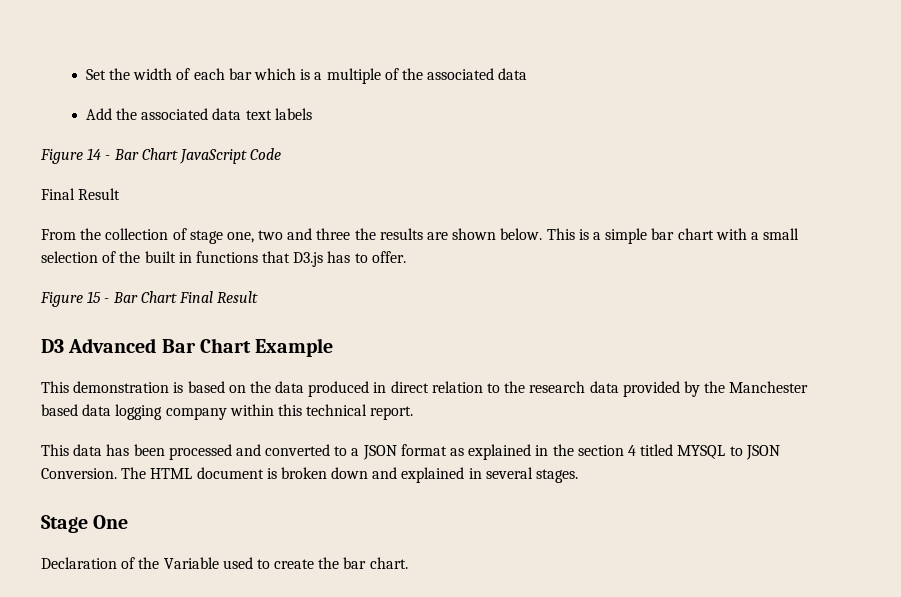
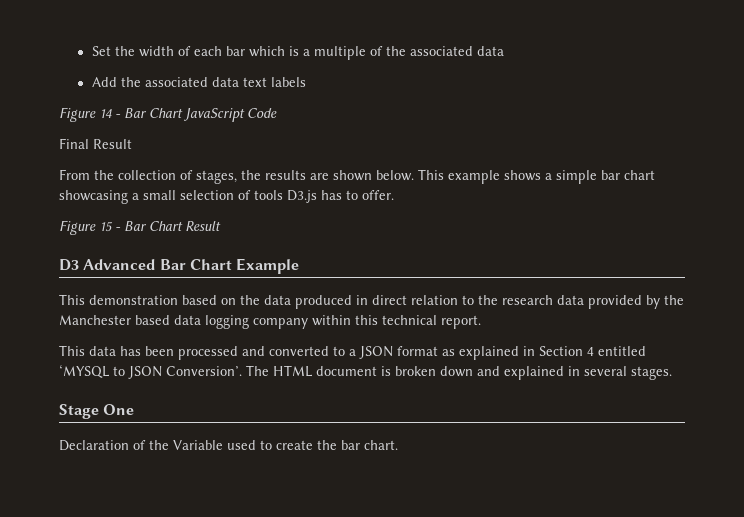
- From the collection of stage one, two and three the results are shown below.
+ From the collection of stages, the results are shown below.
- This is a simple bar chart with a small selection of the built in functions that D3.js has to offer.
+ This example shows a simple bar chart showcasing a small selection of tools D3.js has to offer.
- Figure 15 - Bar Chart Final Result
+ Figure 15 - Bar Chart Result
- This demonstration is based on the data produced in direct relation to the research data provided by the Manchester based data logging company within this technical report.
+ This demonstration based on the data produced in direct relation to the research data provided by the Manchester based data logging company within this technical report.
- This data has been processed and converted to a JSON format as explained in the section 4 titled MYSQL to JSON Conversion.
+ This data has been processed and converted to a JSON format as explained in Section 4 entitled ‘MYSQL to JSON Conversion’.

